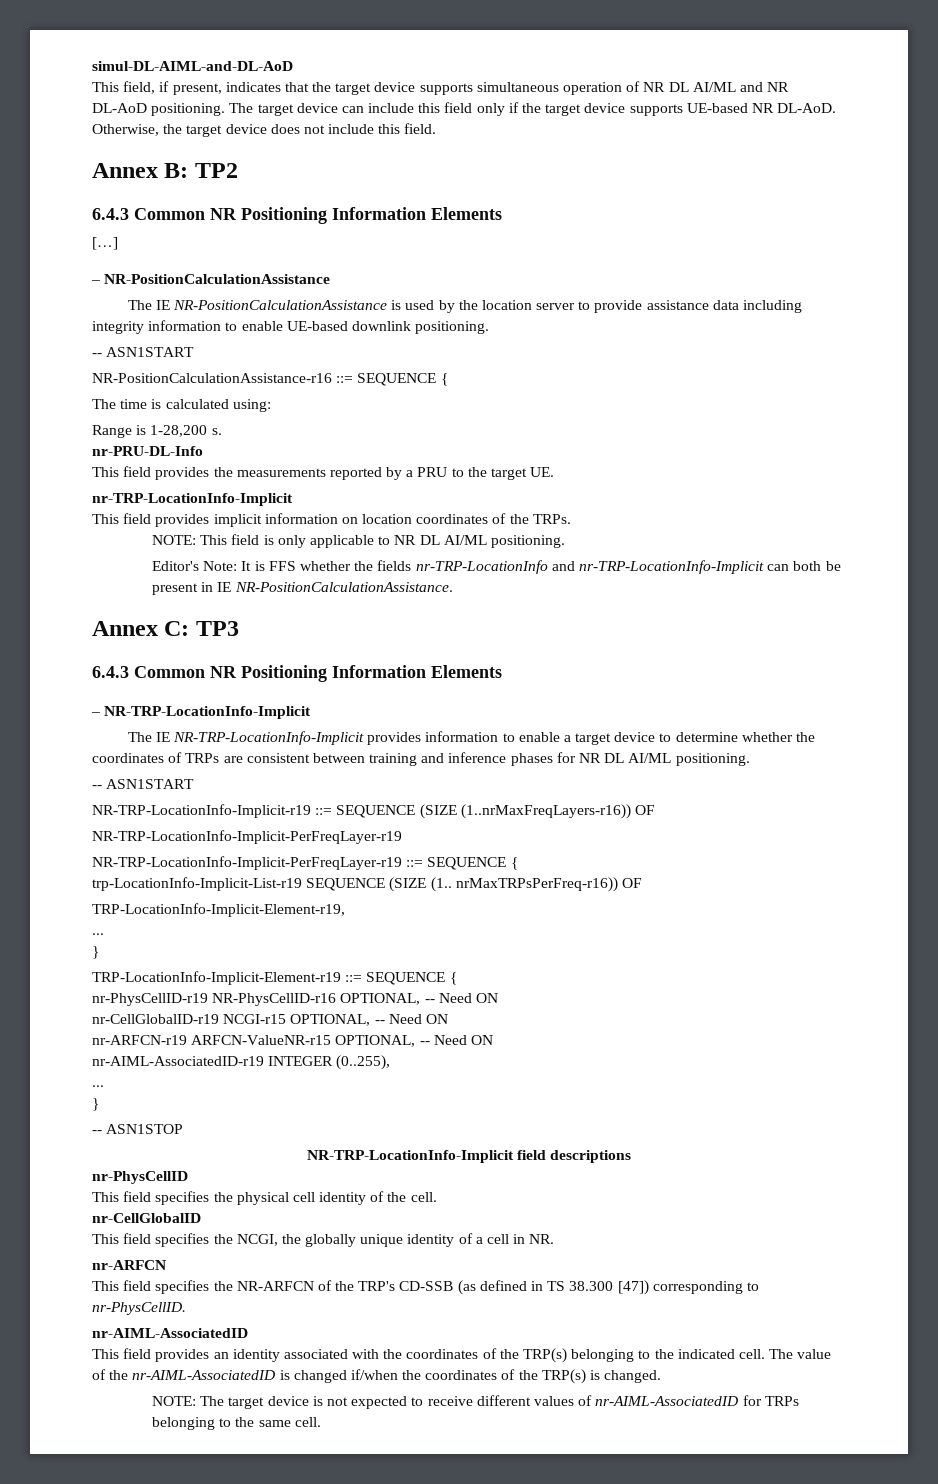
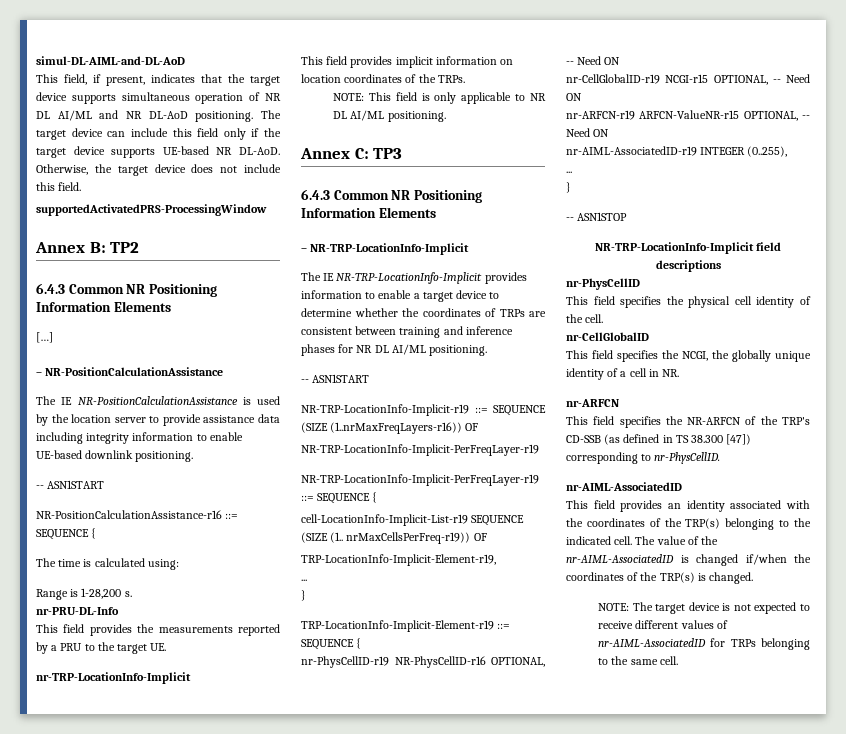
+ supportedActivatedPRS-ProcessingWindow
- Editor's Note: It is FFS whether the fields nr-TRP-LocationInfo and nr-TRP-LocationInfo-Implicit can both be present in IE NR-PositionCalculationAssistance.
- trp-LocationInfo-Implicit-List-r19 SEQUENCE (SIZE (1.. nrMaxTRPsPerFreq-r16)) OF
+ cell-LocationInfo-Implicit-List-r19 SEQUENCE (SIZE (1.. nrMaxCellsPerFreq-r19)) OF

